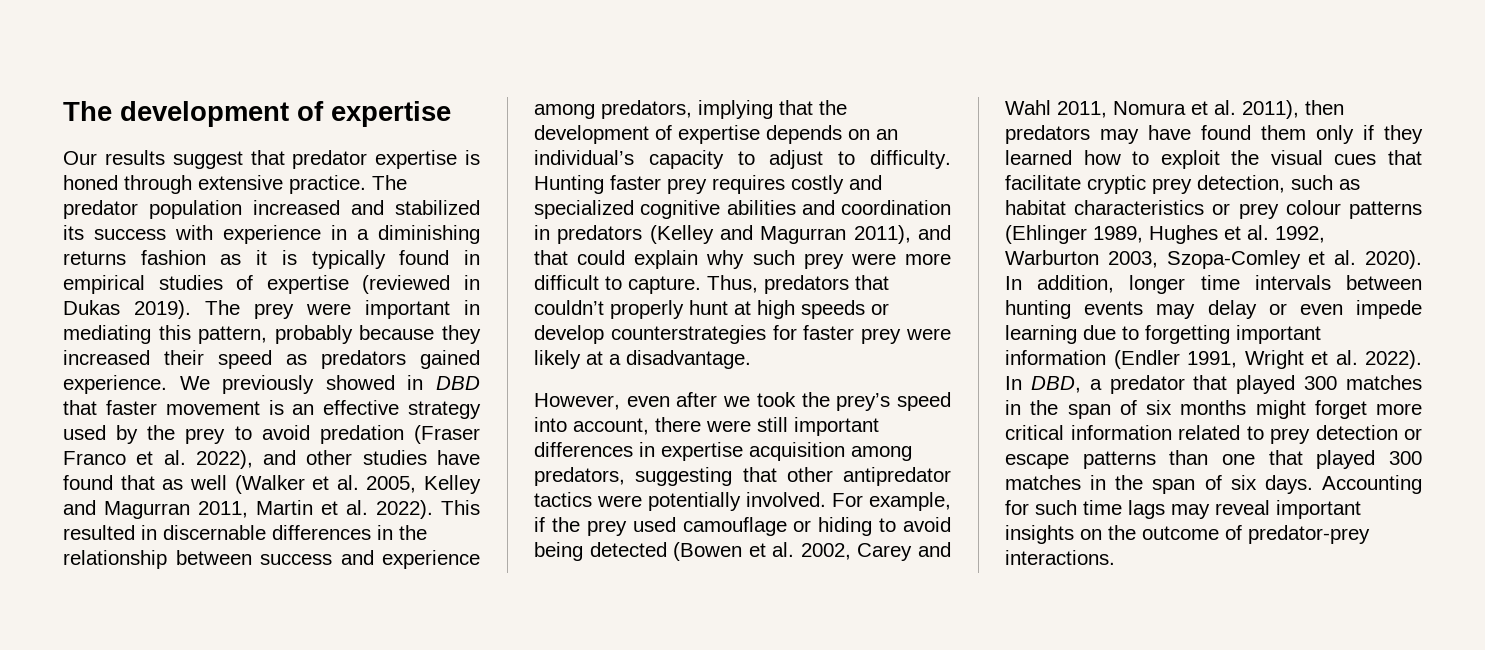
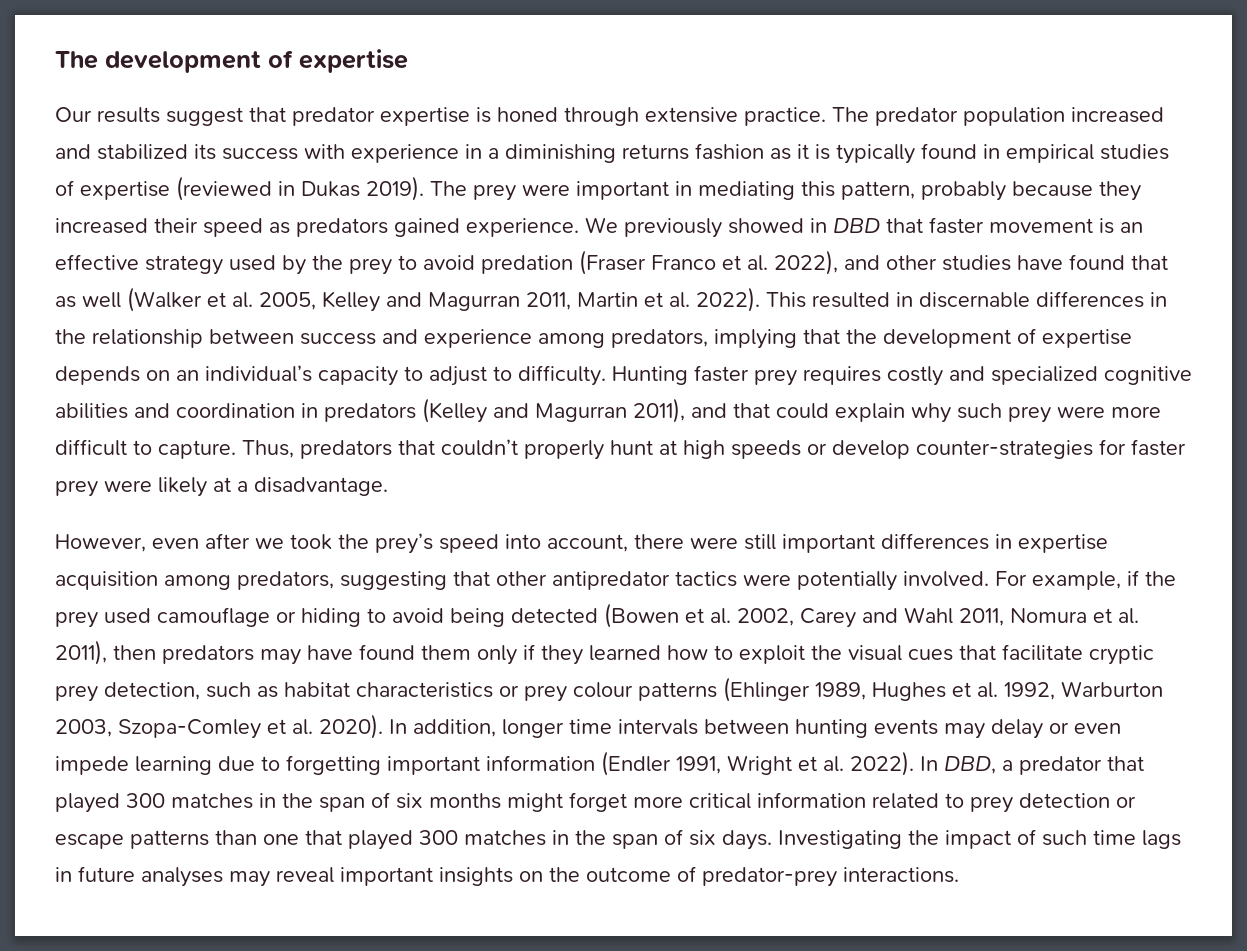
- Thus, predators that couldn’t properly hunt at high speeds or develop counterstrategies for faster prey were likely at a disadvantage.
+ Thus, predators that couldn’t properly hunt at high speeds or develop counter-strategies for faster prey were likely at a disadvantage.
- Accounting for such time lags may reveal important insights on the outcome of predator-prey interactions.
+ Investigating the impact of such time lags in future analyses may reveal important insights on the outcome of predator-prey interactions.

